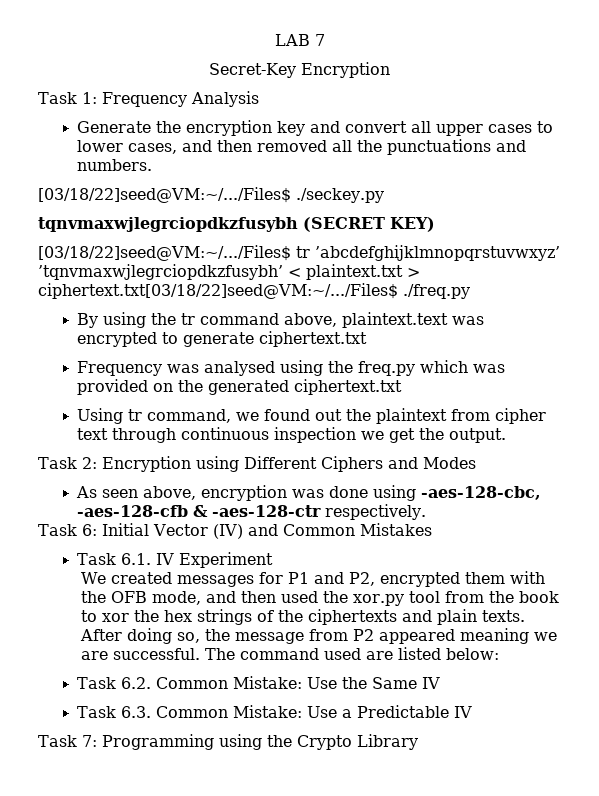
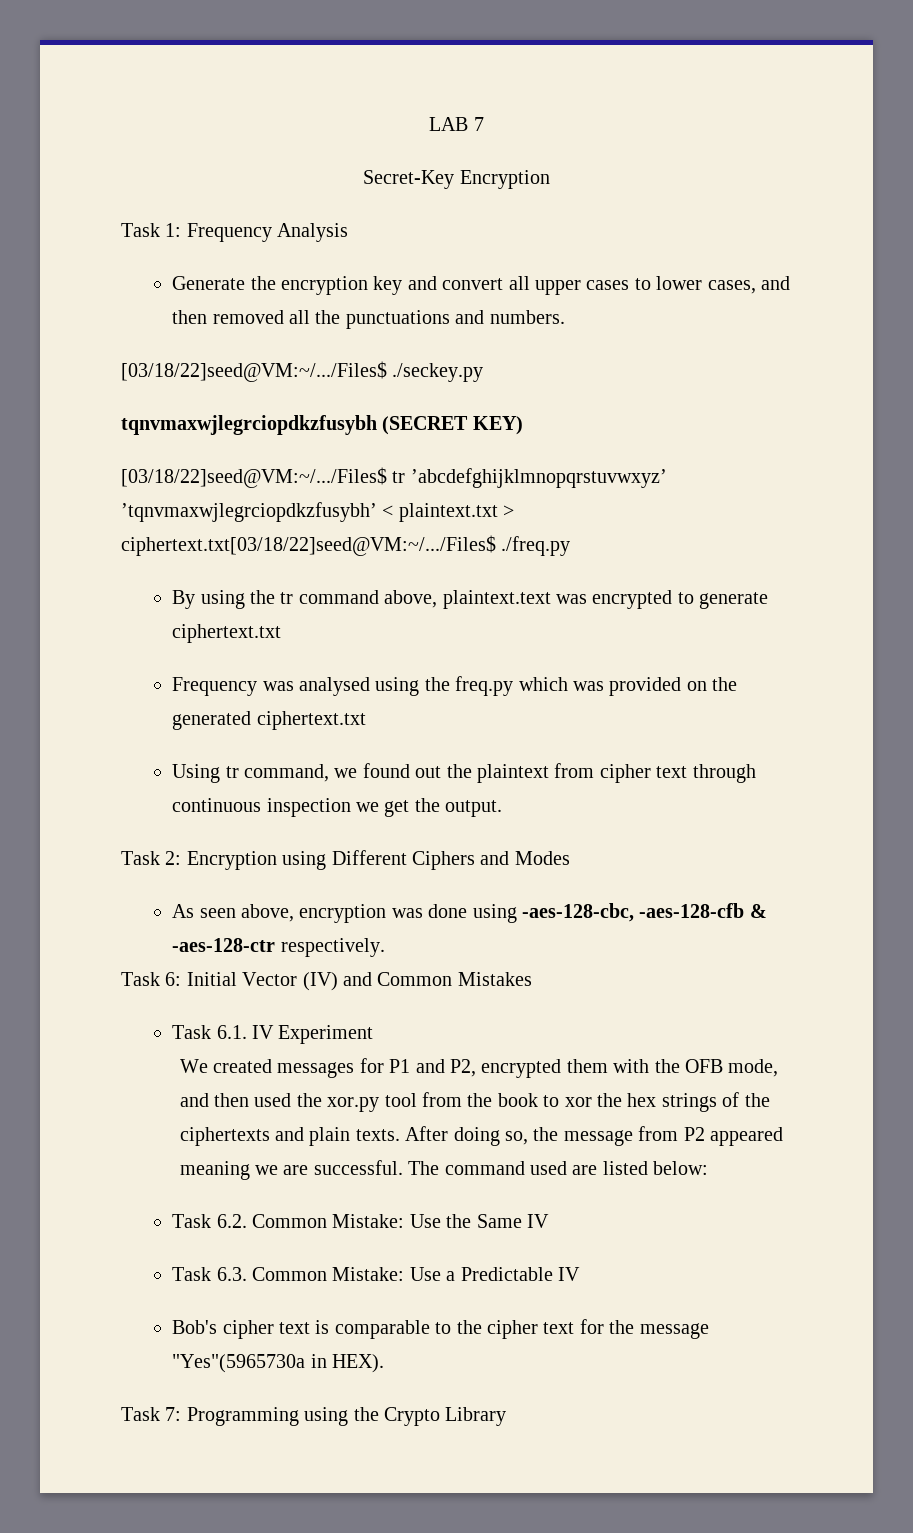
+ Bob's cipher text is comparable to the cipher text for the message "Yes"(5965730a in HEX).

